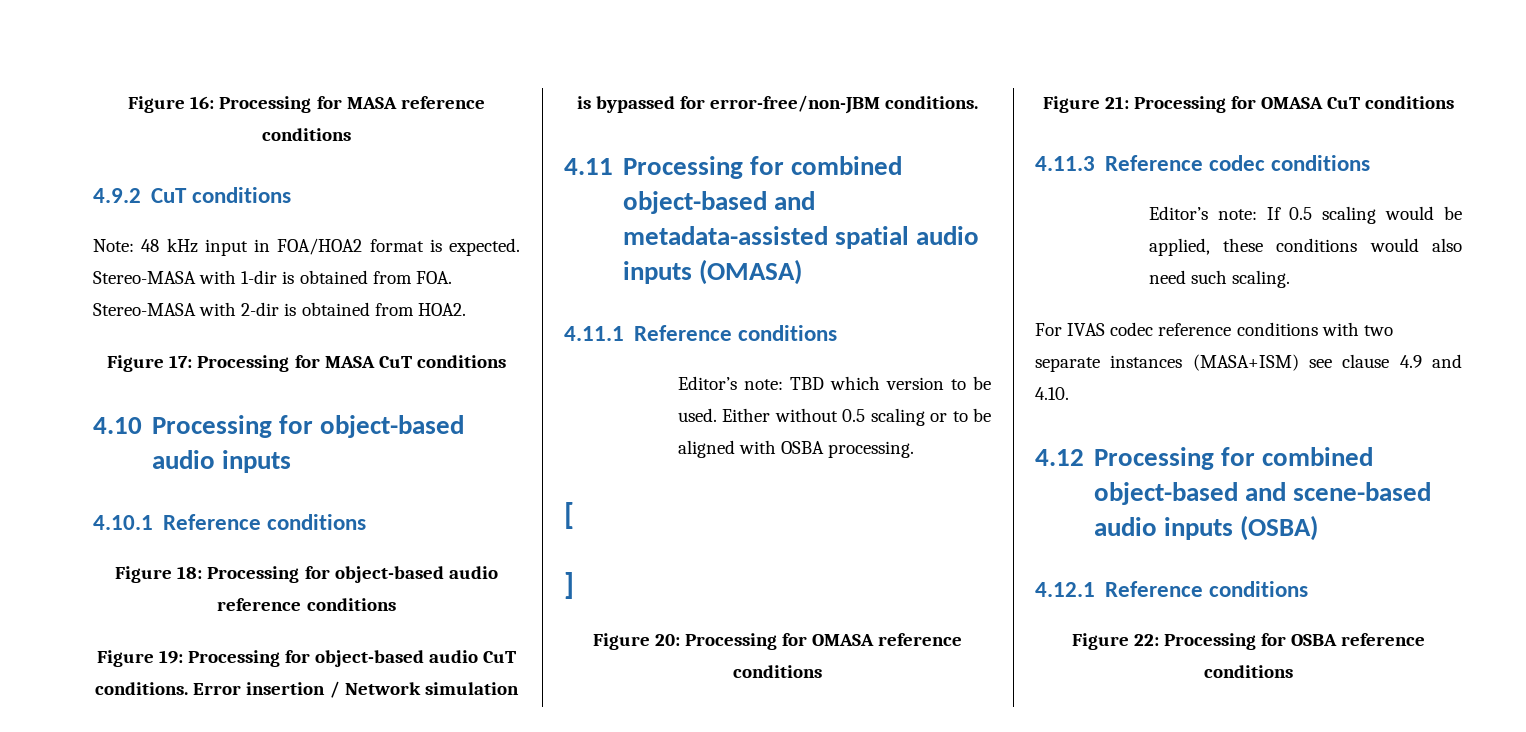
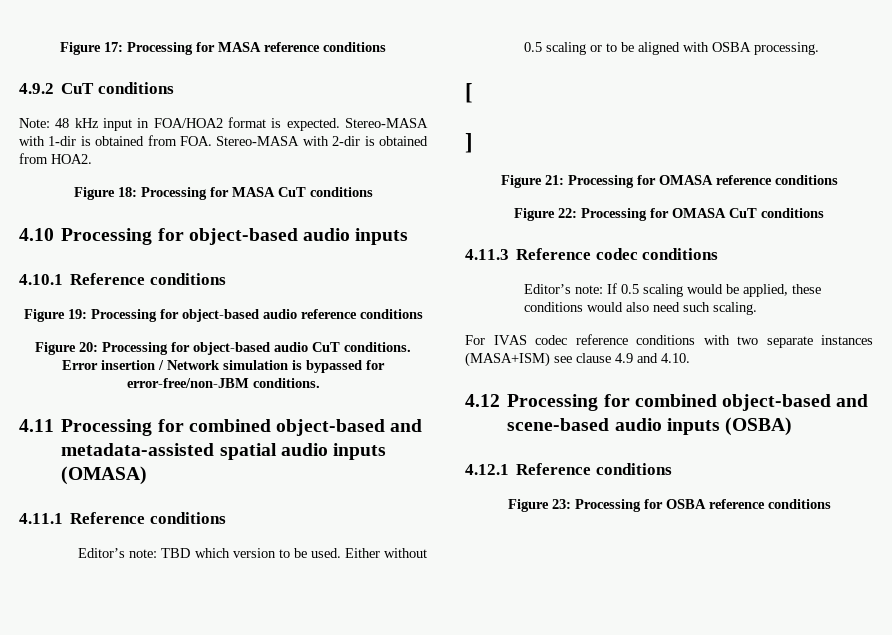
- Figure 16: Processing for MASA reference conditions
+ Figure 17: Processing for MASA reference conditions
- Figure 17: Processing for MASA CuT conditions
+ Figure 18: Processing for MASA CuT conditions
- Figure 18: Processing for object-based audio reference conditions
+ Figure 19: Processing for object-based audio reference conditions
- Figure 19: Processing for object-based audio CuT conditions.
+ Figure 20: Processing for object-based audio CuT conditions.
- Figure 20: Processing for OMASA reference conditions
+ Figure 21: Processing for OMASA reference conditions
- Figure 21: Processing for OMASA CuT conditions
+ Figure 22: Processing for OMASA CuT conditions
- Figure 22: Processing for OSBA reference conditions
+ Figure 23: Processing for OSBA reference conditions

